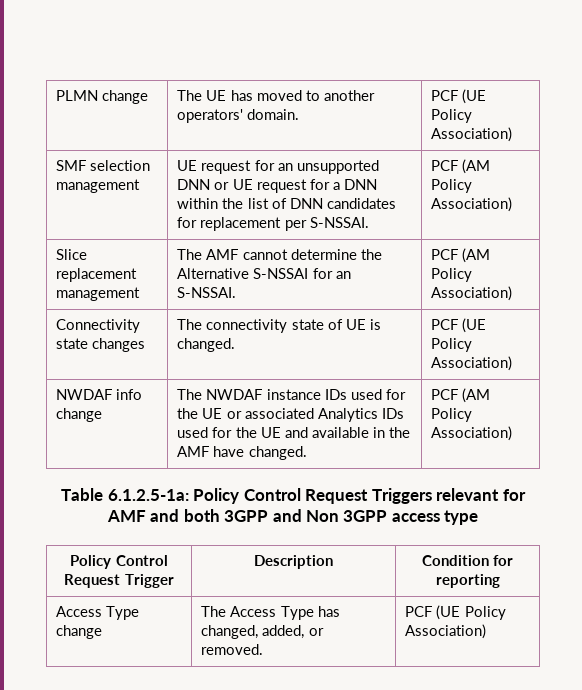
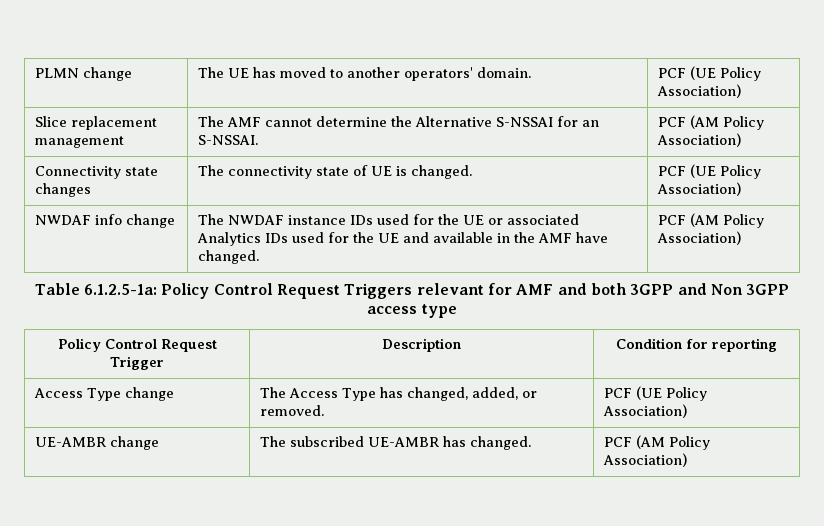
- SMF selection management | UE request for an unsupported DNN or UE request for a DNN within the list of DNN candidates for replacement per S-NSSAI. | PCF (AM Policy Association)
+ UE-AMBR change | The subscribed UE-AMBR has changed. | PCF (AM Policy Association)

